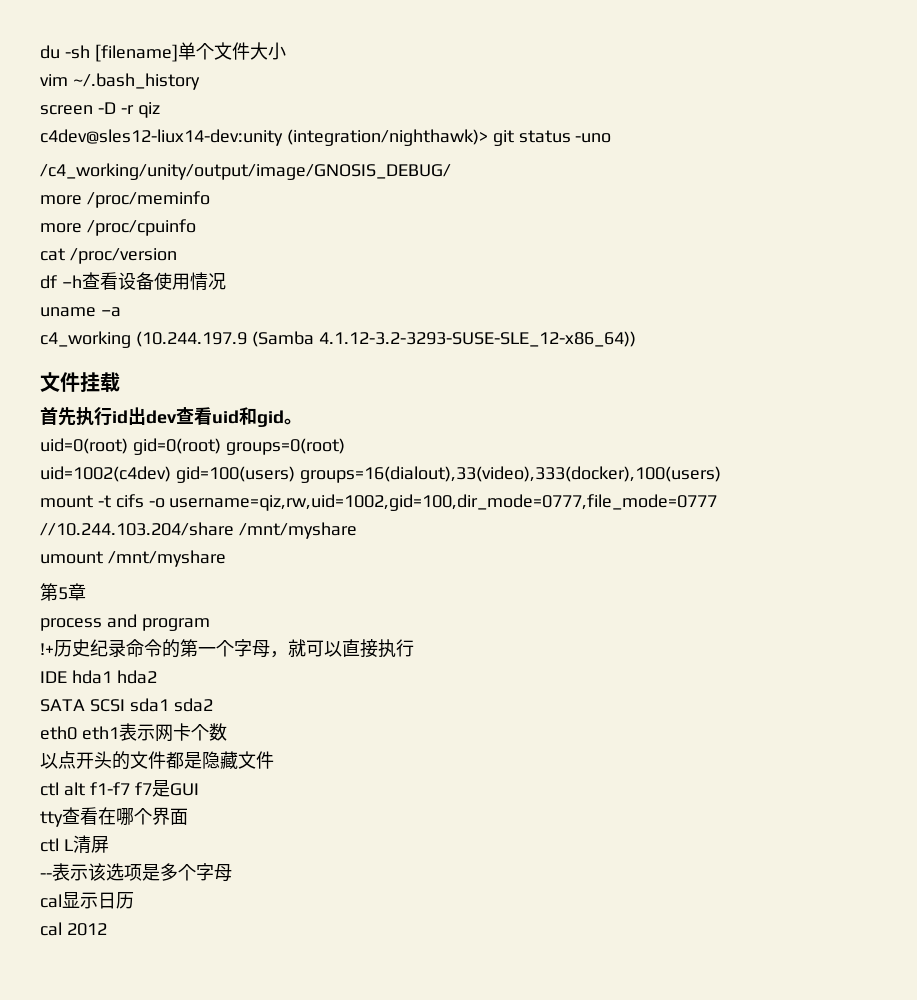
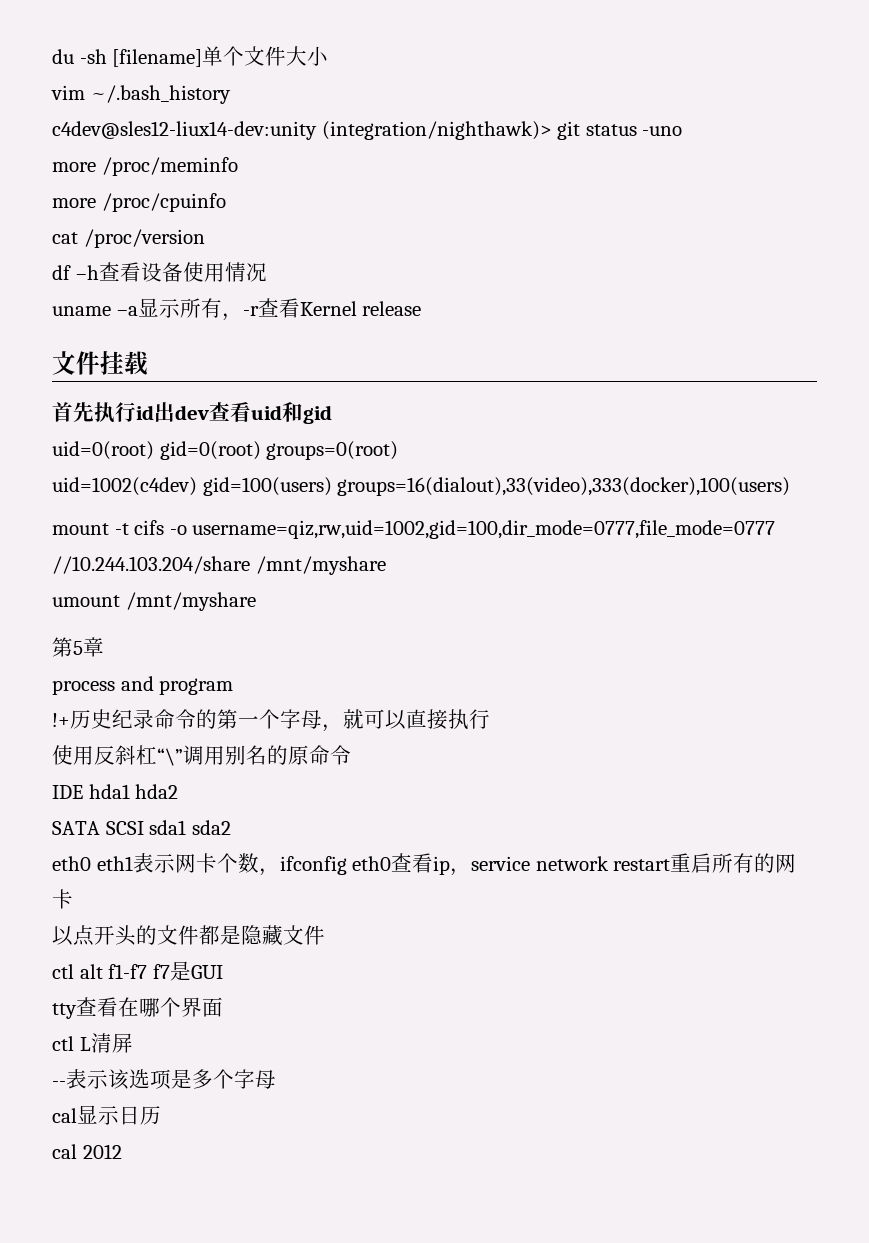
- screen -D -r qiz
- /c4_working/unity/output/image/GNOSIS_DEBUG/
- uname –a
- c4_working (10.244.197.9 (Samba 4.1.12-3.2-3293-SUSE-SLE_12-x86_64))
+ uname –a显示所有，-r查看Kernel release
- 首先执行id出dev查看uid和gid。
+ 首先执行id出dev查看uid和gid
+ 使用反斜杠“\”调用别名的原命令
- eth0 eth1表示网卡个数
+ eth0 eth1表示网卡个数，ifconfig eth0查看ip，service network restart重启所有的网卡

